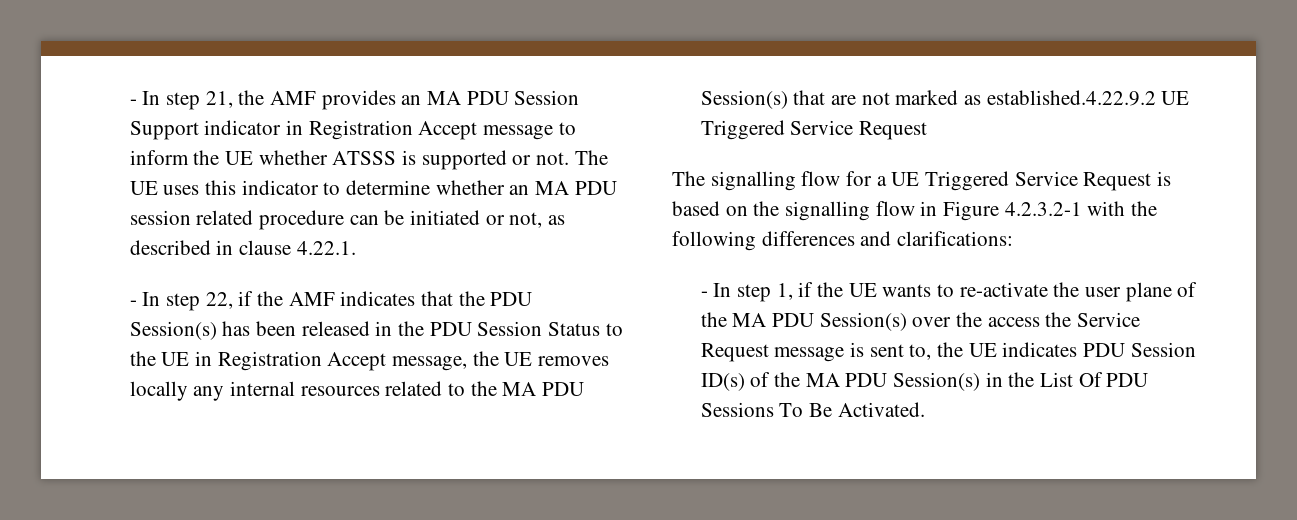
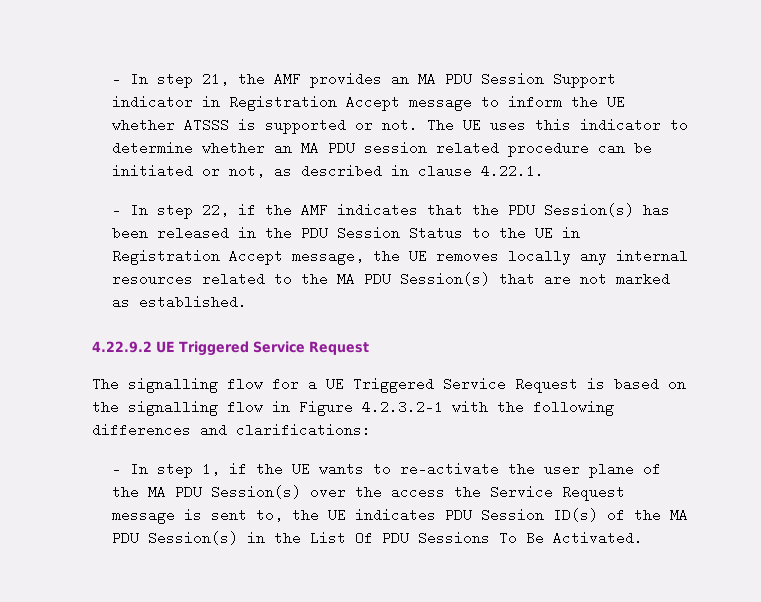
- - In step 22, if the AMF indicates that the PDU Session(s) has been released in the PDU Session Status to the UE in Registration Accept message, the UE removes locally any internal resources related to the MA PDU Session(s) that are not marked as established.4.22.9.2 UE Triggered Service Request
+ - In step 22, if the AMF indicates that the PDU Session(s) has been released in the PDU Session Status to the UE in Registration Accept message, the UE removes locally any internal resources related to the MA PDU Session(s) that are not marked as established.
+ 4.22.9.2 UE Triggered Service Request

